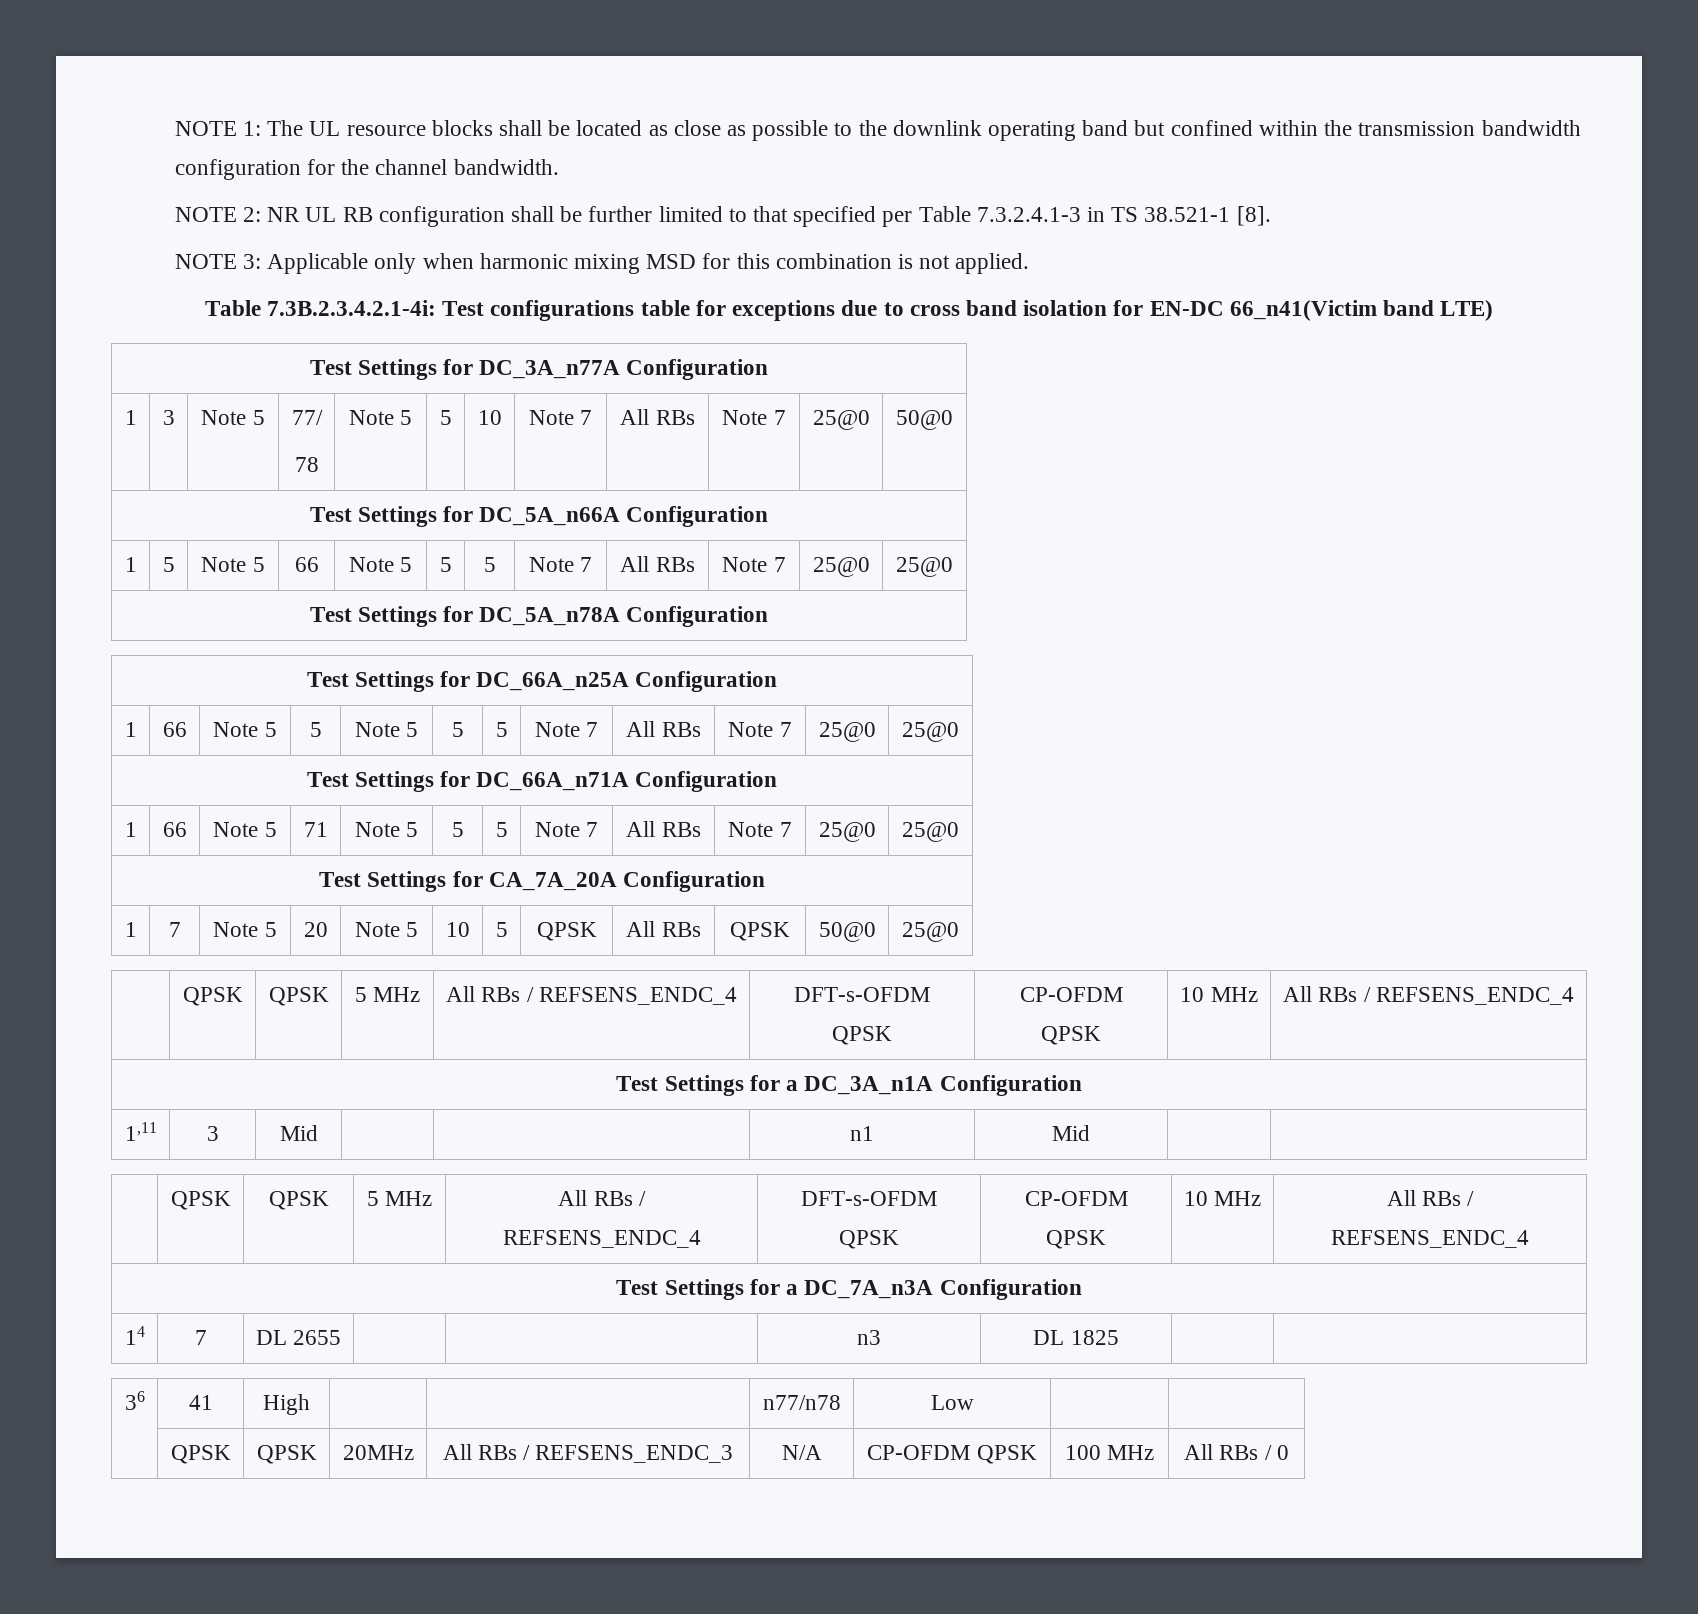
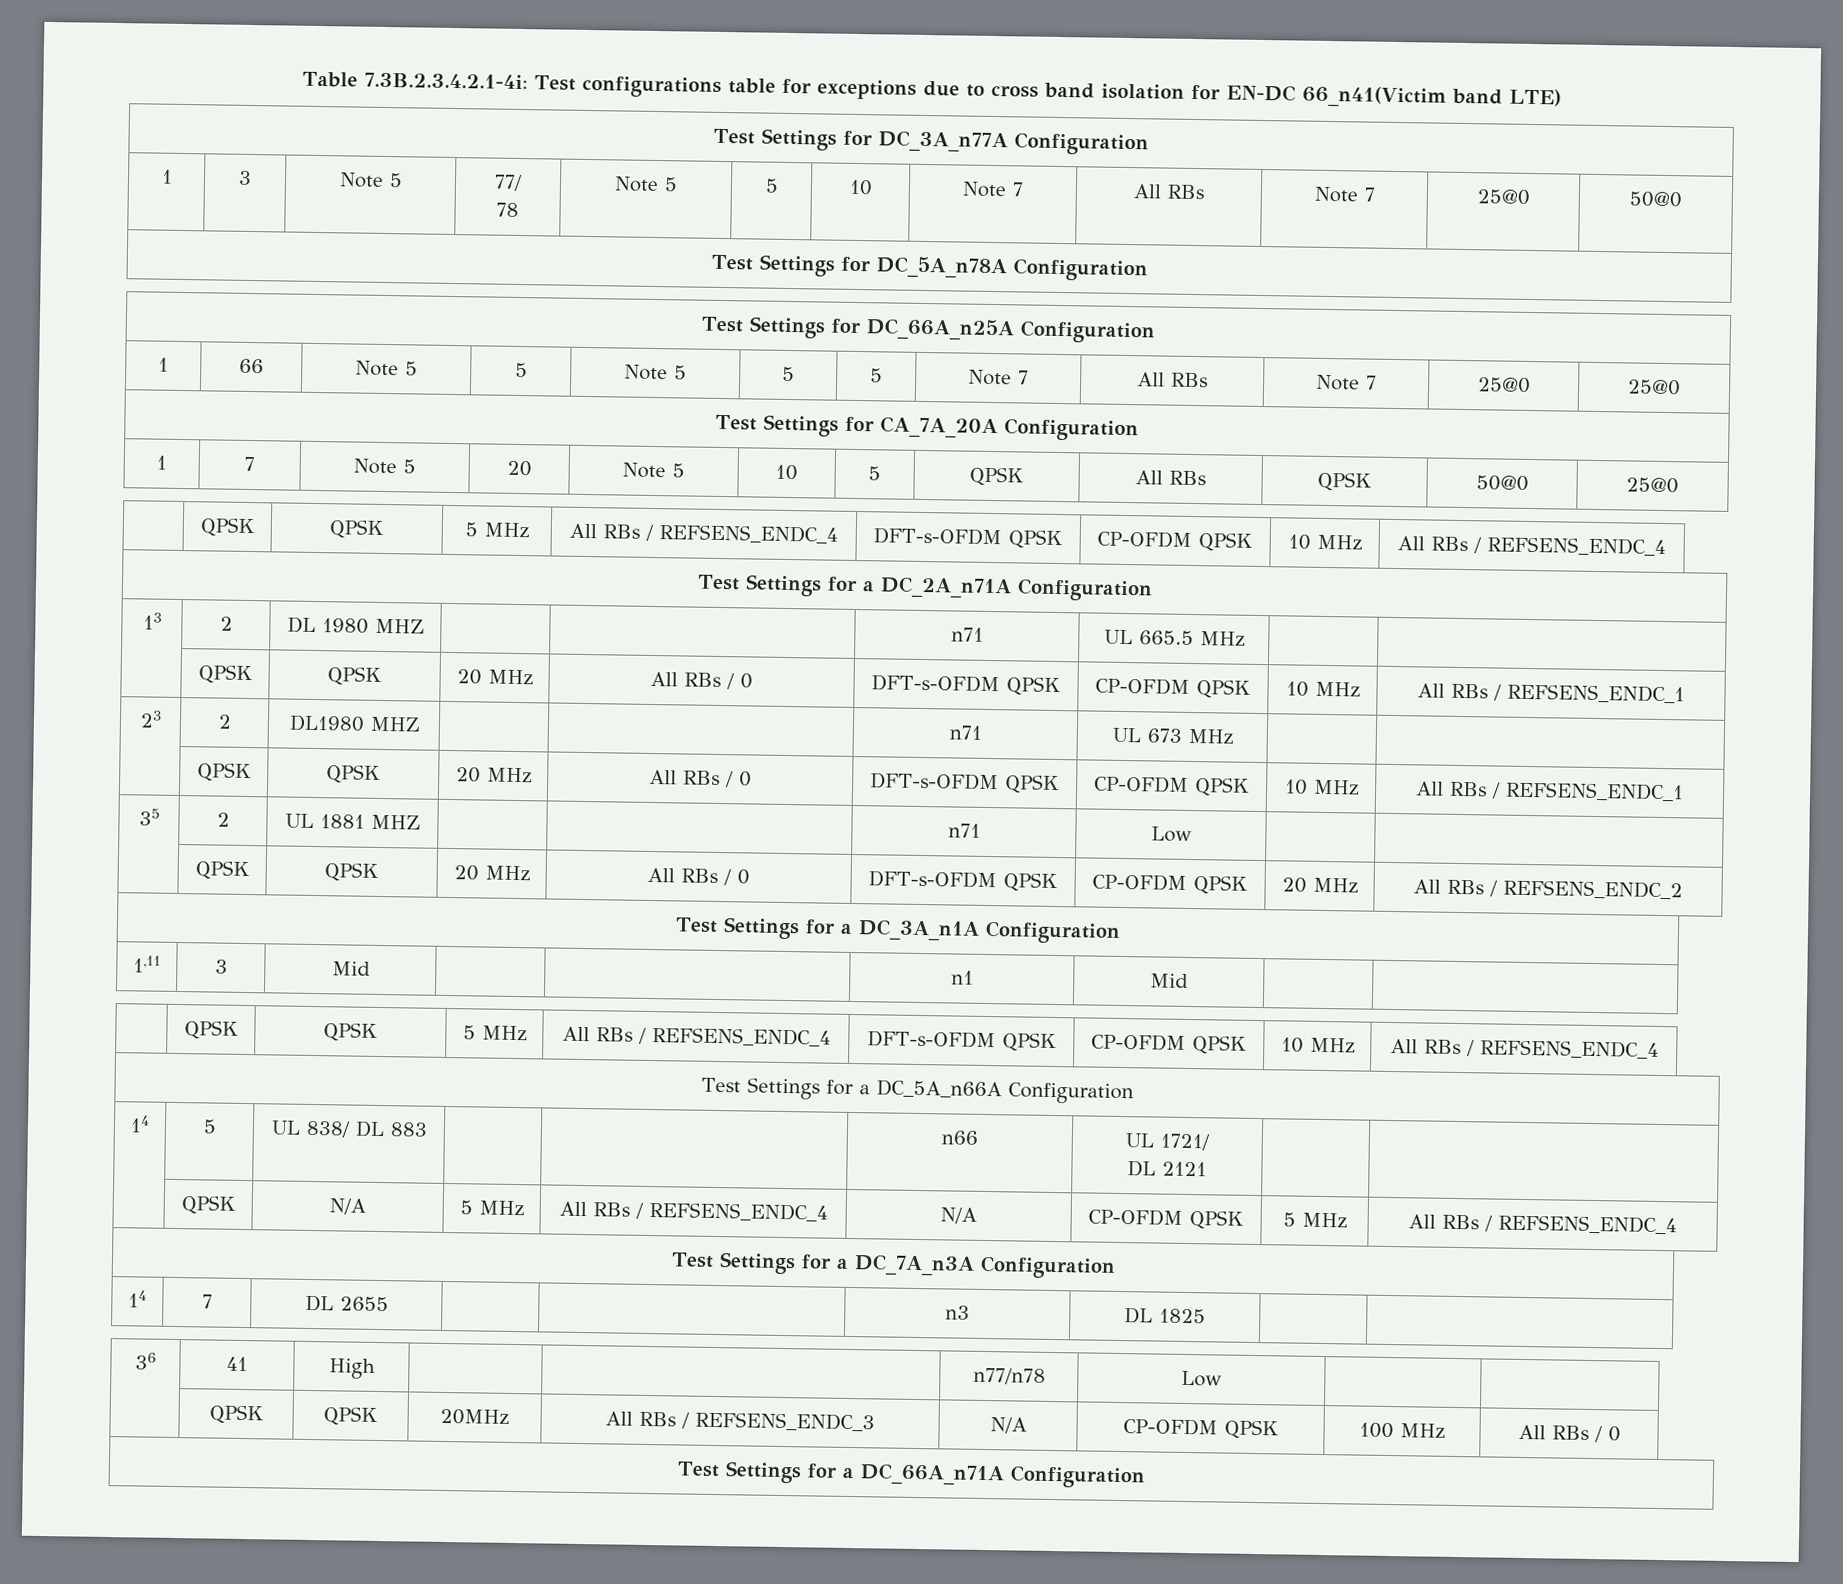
- NOTE 1: The UL resource blocks shall be located as close as possible to the downlink operating band but confined within the transmission bandwidth configuration for the channel bandwidth.
- NOTE 2: NR UL RB configuration shall be further limited to that specified per Table 7.3.2.4.1-3 in TS 38.521-1 [8].
- NOTE 3: Applicable only when harmonic mixing MSD for this combination is not applied.
- Test Settings for DC_5A_n66A Configuration
- 1 | 5 | Note 5 | 66 | Note 5 | 5 | 5 | Note 7 | All RBs | Note 7 | 25@0 | 25@0
- Test Settings for DC_66A_n71A Configuration
- 1 | 66 | Note 5 | 71 | Note 5 | 5 | 5 | Note 7 | All RBs | Note 7 | 25@0 | 25@0
+ Test Settings for a DC_2A_n71A Configuration
+ 13 | 2 | DL 1980 MHZ | | | n71 | UL 665.5 MHz | |
+ | QPSK | QPSK | 20 MHz | All RBs / 0 | DFT-s-OFDM QPSK | CP-OFDM QPSK | 10 MHz | All RBs / REFSENS_ENDC_1
+ 23 | 2 | DL1980 MHZ | | | n71 | UL 673 MHz | |
+ | QPSK | QPSK | 20 MHz | All RBs / 0 | DFT-s-OFDM QPSK | CP-OFDM QPSK | 10 MHz | All RBs / REFSENS_ENDC_1
+ 35 | 2 | UL 1881 MHZ | | | n71 | Low | |
+ | QPSK | QPSK | 20 MHz | All RBs / 0 | DFT-s-OFDM QPSK | CP-OFDM QPSK | 20 MHz | All RBs / REFSENS_ENDC_2
+ Test Settings for a DC_5A_n66A Configuration
+ 14 | 5 | UL 838/ DL 883 | | | n66 | UL 1721/
+ DL 2121 | |
+ | QPSK | N/A | 5 MHz | All RBs / REFSENS_ENDC_4 | N/A | CP-OFDM QPSK | 5 MHz | All RBs / REFSENS_ENDC_4
+ Test Settings for a DC_66A_n71A Configuration

